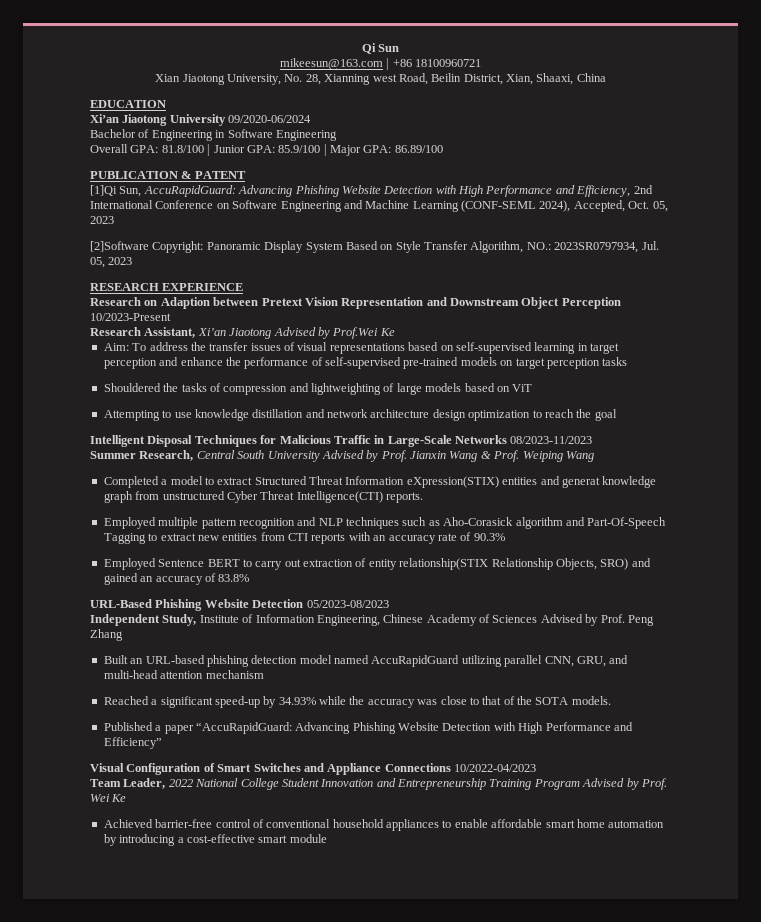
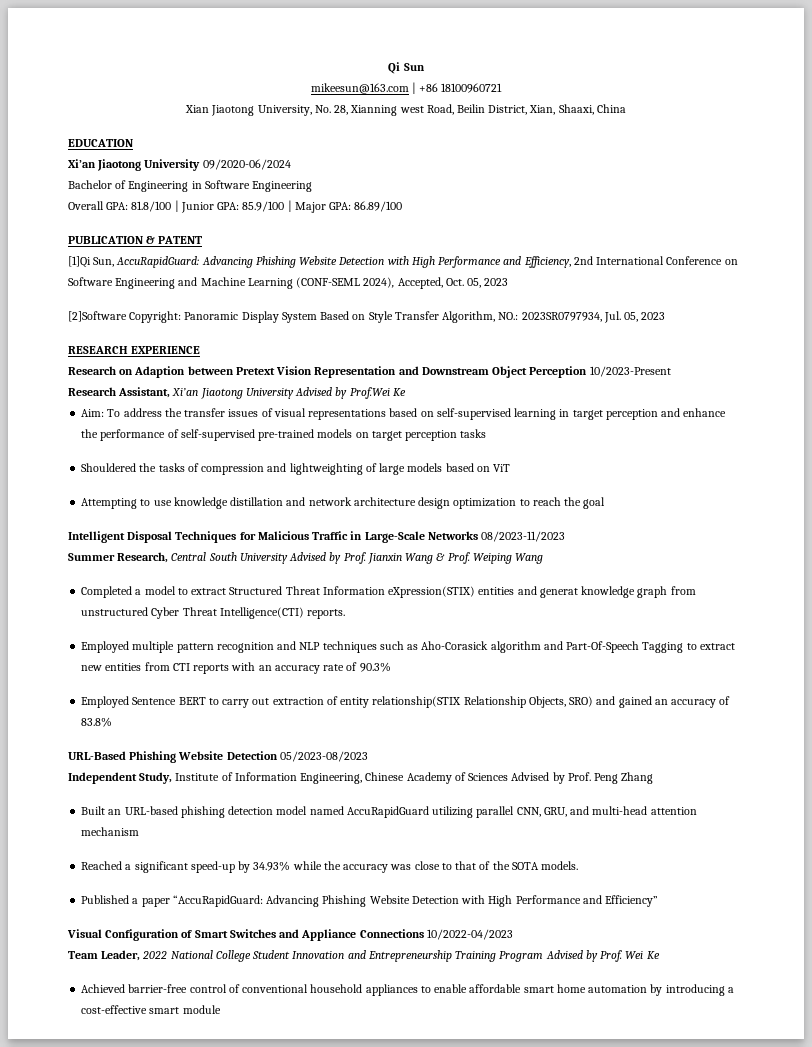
- Research Assistant, Xi’an Jiaotong Advised by Prof.Wei Ke
+ Research Assistant, Xi’an Jiaotong University Advised by Prof.Wei Ke

